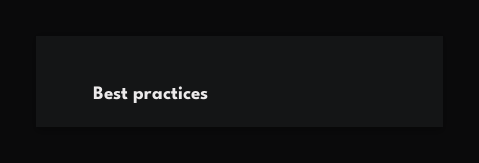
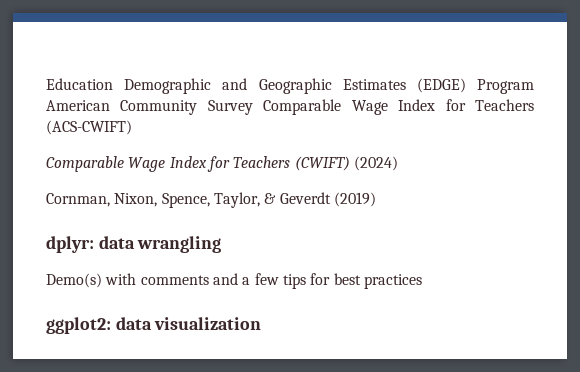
- Best practices
+ Education Demographic and Geographic Estimates (EDGE) Program American Community Survey Comparable Wage Index for Teachers (ACS-CWIFT)
+ Comparable Wage Index for Teachers (CWIFT) (2024)
+ Cornman, Nixon, Spence, Taylor, & Geverdt (2019)
+ dplyr: data wrangling
+ Demo(s) with comments and a few tips for best practices
+ ggplot2: data visualization

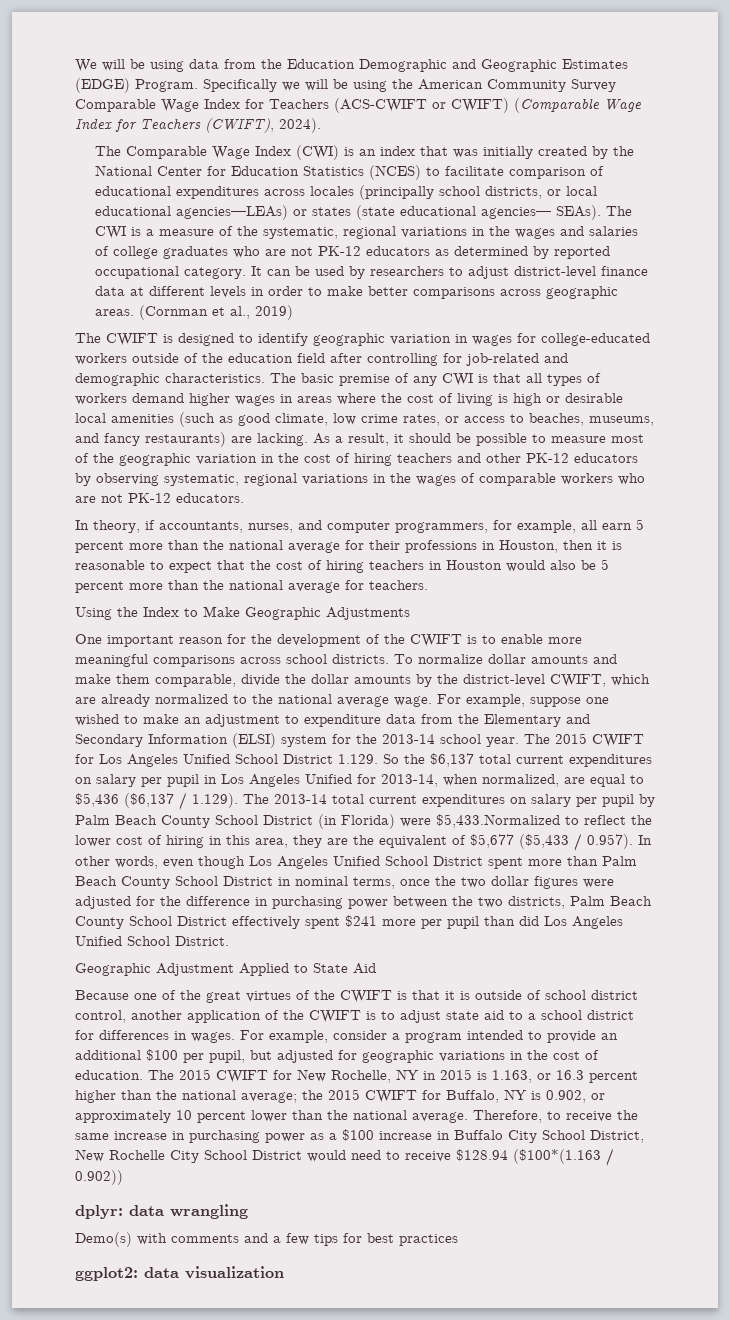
- Education Demographic and Geographic Estimates (EDGE) Program American Community Survey Comparable Wage Index for Teachers (ACS-CWIFT)
- Comparable Wage Index for Teachers (CWIFT) (2024)
- Cornman, Nixon, Spence, Taylor, & Geverdt (2019)
+ We will be using data from the Education Demographic and Geographic Estimates (EDGE) Program. Specifically we will be using the American Community Survey Comparable Wage Index for Teachers (ACS-CWIFT or CWIFT) (Comparable Wage Index for Teachers (CWIFT), 2024).
+ The Comparable Wage Index (CWI) is an index that was initially created by the National Center for Education Statistics (NCES) to facilitate comparison of educational expenditures across locales (principally school districts, or local educational agencies—LEAs) or states (state educational agencies— SEAs). The CWI is a measure of the systematic, regional variations in the wages and salaries of college graduates who are not PK-12 educators as determined by reported occupational category. It can be used by researchers to adjust district-level finance data at different levels in order to make better comparisons across geographic areas. (Cornman et al., 2019)
+ The CWIFT is designed to identify geographic variation in wages for college-educated workers outside of the education field after controlling for job-related and demographic characteristics. The basic premise of any CWI is that all types of workers demand higher wages in areas where the cost of living is high or desirable local amenities (such as good climate, low crime rates, or access to beaches, museums, and fancy restaurants) are lacking. As a result, it should be possible to measure most of the geographic variation in the cost of hiring teachers and other PK-12 educators by observing systematic, regional variations in the wages of comparable workers who are not PK-12 educators.
+ In theory, if accountants, nurses, and computer programmers, for example, all earn 5 percent more than the national average for their professions in Houston, then it is reasonable to expect that the cost of hiring teachers in Houston would also be 5 percent more than the national average for teachers.
+ Using the Index to Make Geographic Adjustments
+ One important reason for the development of the CWIFT is to enable more meaningful comparisons across school districts. To normalize dollar amounts and make them comparable, divide the dollar amounts by the district-level CWIFT, which are already normalized to the national average wage. For example, suppose one wished to make an adjustment to expenditure data from the Elementary and Secondary Information (ELSI) system for the 2013-14 school year. The 2015 CWIFT for Los Angeles Unified School District 1.129. So the $6,137 total current expenditures on salary per pupil in Los Angeles Unified for 2013-14, when normalized, are equal to $5,436 ($6,137 / 1.129). The 2013-14 total current expenditures on salary per pupil by Palm Beach County School District (in Florida) were $5,433.Normalized to reflect the lower cost of hiring in this area, they are the equivalent of $5,677 ($5,433 / 0.957). In other words, even though Los Angeles Unified School District spent more than Palm Beach County School District in nominal terms, once the two dollar figures were adjusted for the difference in purchasing power between the two districts, Palm Beach County School District effectively spent $241 more per pupil than did Los Angeles Unified School District.
+ Geographic Adjustment Applied to State Aid
+ Because one of the great virtues of the CWIFT is that it is outside of school district control, another application of the CWIFT is to adjust state aid to a school district for differences in wages. For example, consider a program intended to provide an additional $100 per pupil, but adjusted for geographic variations in the cost of education. The 2015 CWIFT for New Rochelle, NY in 2015 is 1.163, or 16.3 percent higher than the national average; the 2015 CWIFT for Buffalo, NY is 0.902, or approximately 10 percent lower than the national average. Therefore, to receive the same increase in purchasing power as a $100 increase in Buffalo City School District, New Rochelle City School District would need to receive $128.94 ($100*(1.163 / 0.902))

